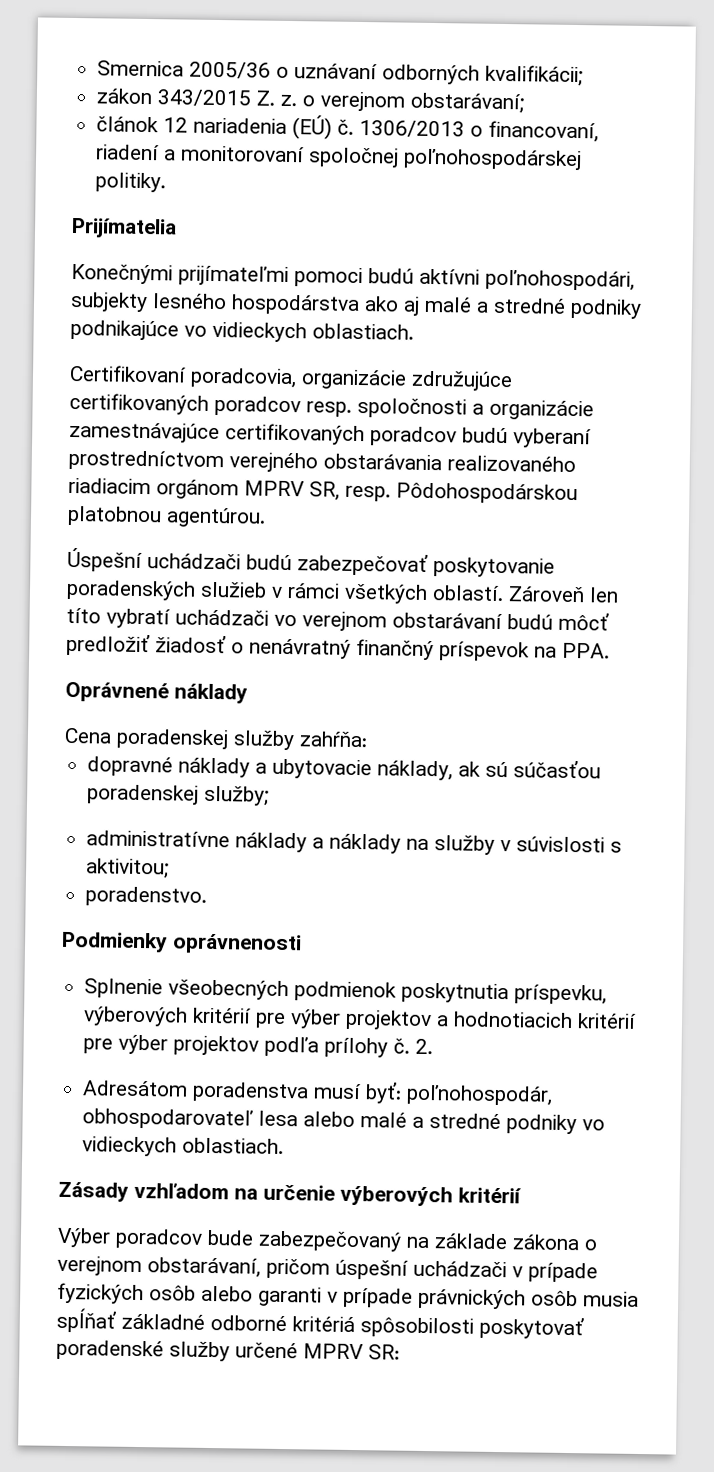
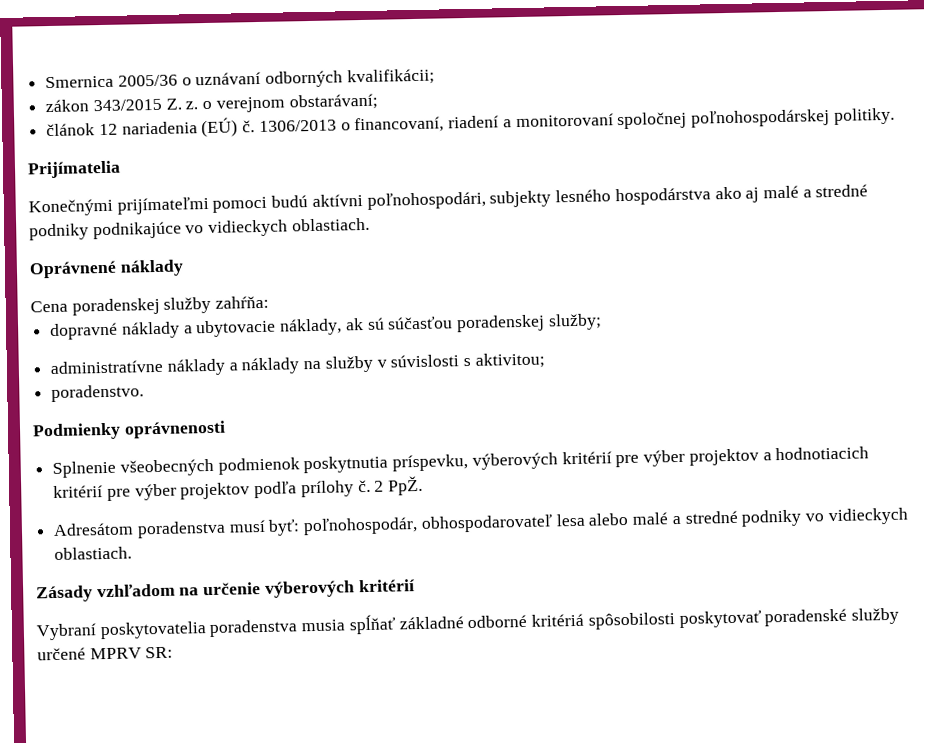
- Certifikovaní poradcovia, organizácie združujúce certifikovaných poradcov resp. spoločnosti a organizácie zamestnávajúce certifikovaných poradcov budú vyberaní prostredníctvom verejného obstarávania realizovaného riadiacim orgánom MPRV SR, resp. Pôdohospodárskou platobnou agentúrou.
- Úspešní uchádzači budú zabezpečovať poskytovanie poradenských služieb v rámci všetkých oblastí. Zároveň len títo vybratí uchádzači vo verejnom obstarávaní budú môcť predložiť žiadosť o nenávratný finančný príspevok na PPA.
- 2.
+ 2 PpŽ.
- Výber poradcov bude zabezpečovaný na základe zákona o verejnom obstarávaní, pričom úspešní uchádzači v prípade fyzických osôb alebo garanti v prípade právnických osôb musia spĺňať základné odborné kritériá spôsobilosti poskytovať poradenské služby určené MPRV SR:
+ Vybraní poskytovatelia poradenstva musia spĺňať základné odborné kritériá spôsobilosti poskytovať poradenské služby určené MPRV SR:

